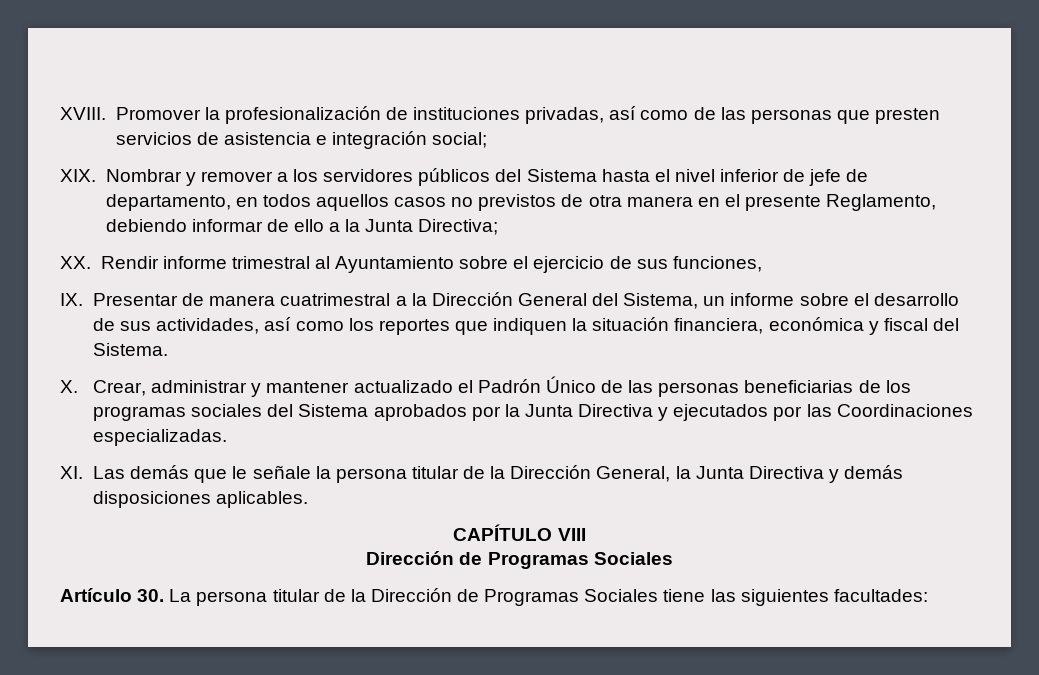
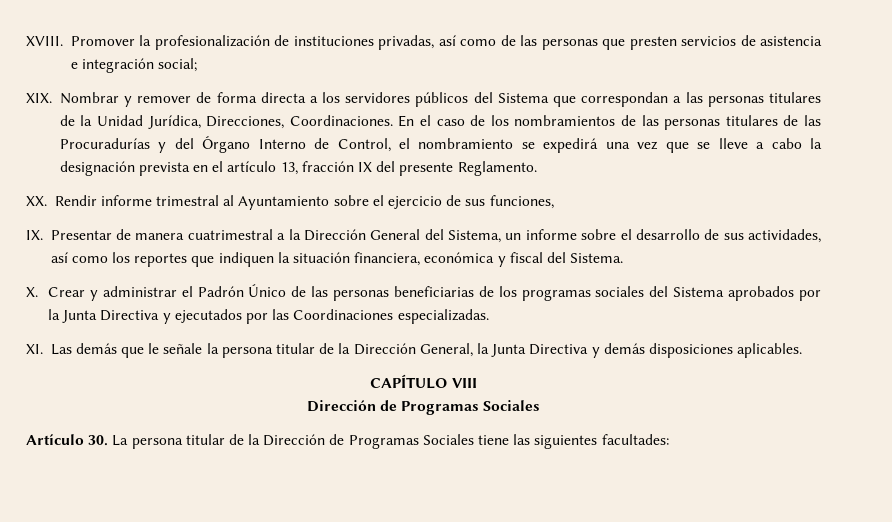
- XIX. Nombrar y remover a los servidores públicos del Sistema hasta el nivel inferior de jefe de departamento, en todos aquellos casos no previstos de otra manera en el presente Reglamento, debiendo informar de ello a la Junta Directiva;
+ XIX. Nombrar y remover de forma directa a los servidores públicos del Sistema que correspondan a las personas titulares de la Unidad Jurídica, Direcciones, Coordinaciones. En el caso de los nombramientos de las personas titulares de las Procuradurías y del Órgano Interno de Control, el nombramiento se expedirá una vez que se lleve a cabo la designación prevista en el artículo 13, fracción IX del presente Reglamento.
- X. Crear, administrar y mantener actualizado el Padrón Único de las personas beneficiarias de los programas sociales del Sistema aprobados por la Junta Directiva y ejecutados por las Coordinaciones especializadas.
+ X. Crear y administrar el Padrón Único de las personas beneficiarias de los programas sociales del Sistema aprobados por la Junta Directiva y ejecutados por las Coordinaciones especializadas.

